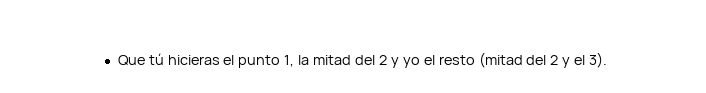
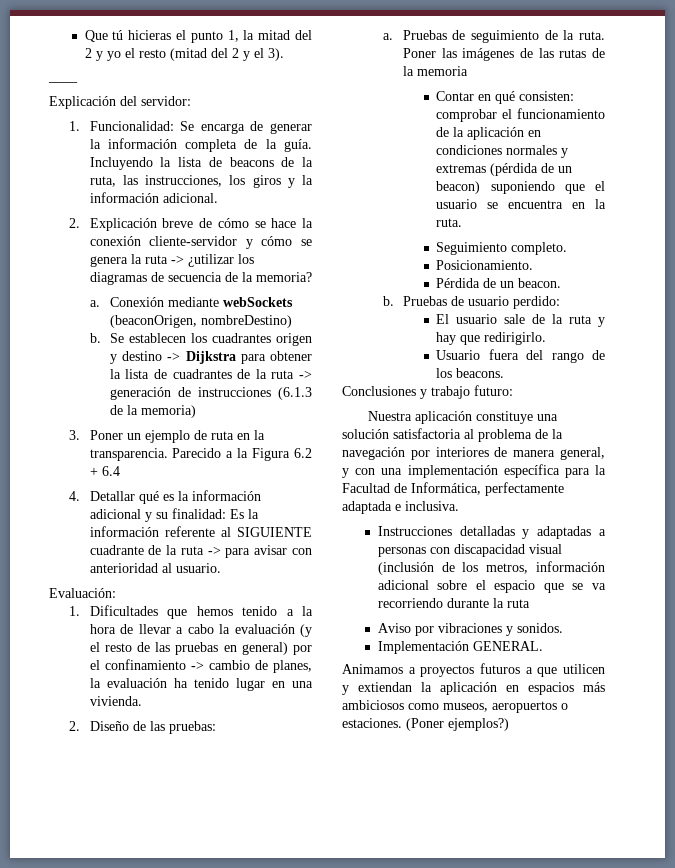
+ ____
+ Explicación del servidor:
+ 1. Funcionalidad: Se encarga de generar la información completa de la guía. Incluyendo la lista de beacons de la ruta, las instrucciones, los giros y la información adicional.
+ 2. Explicación breve de cómo se hace la conexión cliente-servidor y cómo se genera la ruta -> ¿utilizar los diagramas de secuencia de la memoria?
+ a. Conexión mediante webSockets (beaconOrigen, nombreDestino)
+ b. Se establecen los cuadrantes origen y destino -> Dijkstra para obtener la lista de cuadrantes de la ruta -> generación de instrucciones (6.1.3 de la memoria)
+ 3. Poner un ejemplo de ruta en la transparencia. Parecido a la Figura 6.2 + 6.4
+ 4. Detallar qué es la información adicional y su finalidad: Es la información referente al SIGUIENTE cuadrante de la ruta -> para avisar con anterioridad al usuario.
+ Evaluación:
+ 1. Dificultades que hemos tenido a la hora de llevar a cabo la evaluación (y el resto de las pruebas en general) por el confinamiento -> cambio de planes, la evaluación ha tenido lugar en una vivienda.
+ 2. Diseño de las pruebas:
+ a. Pruebas de seguimiento de la ruta. Poner las imágenes de las rutas de la memoria
+ Contar en qué consisten: comprobar el funcionamiento de la aplicación en condiciones normales y extremas (pérdida de un beacon) suponiendo que el usuario se encuentra en la ruta.
+ Seguimiento completo.
+ Posicionamiento.
+ Pérdida de un beacon.
+ b. Pruebas de usuario perdido:
+ El usuario sale de la ruta y hay que redirigirlo.
+ Usuario fuera del rango de los beacons.
+ Conclusiones y trabajo futuro:
+ Nuestra aplicación constituye una solución satisfactoria al problema de la navegación por interiores de manera general, y con una implementación específica para la Facultad de Informática, perfectamente adaptada e inclusiva.
+ Instrucciones detalladas y adaptadas a personas con discapacidad visual (inclusión de los metros, información adicional sobre el espacio que se va recorriendo durante la ruta
+ Aviso por vibraciones y sonidos.
+ Implementación GENERAL.
+ Animamos a proyectos futuros a que utilicen y extiendan la aplicación en espacios más ambiciosos como museos, aeropuertos o estaciones. (Poner ejemplos?)

